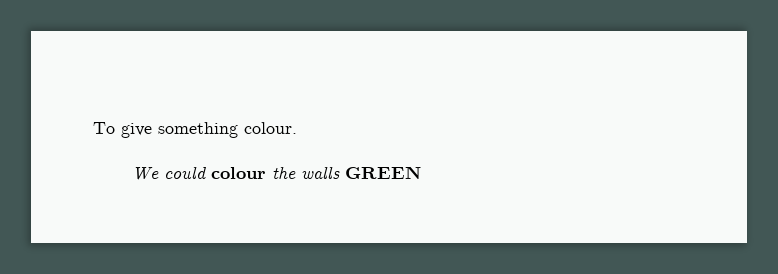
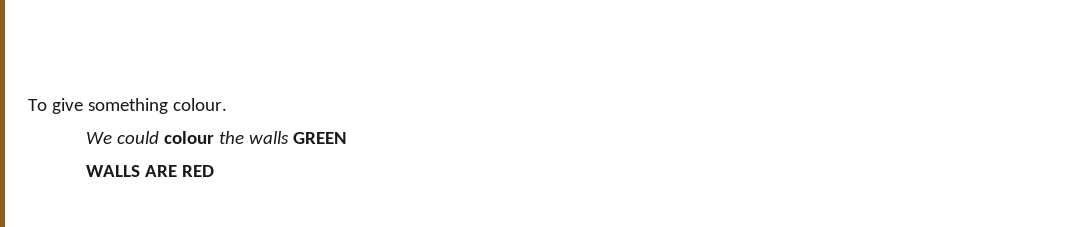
+ WALLS ARE RED

